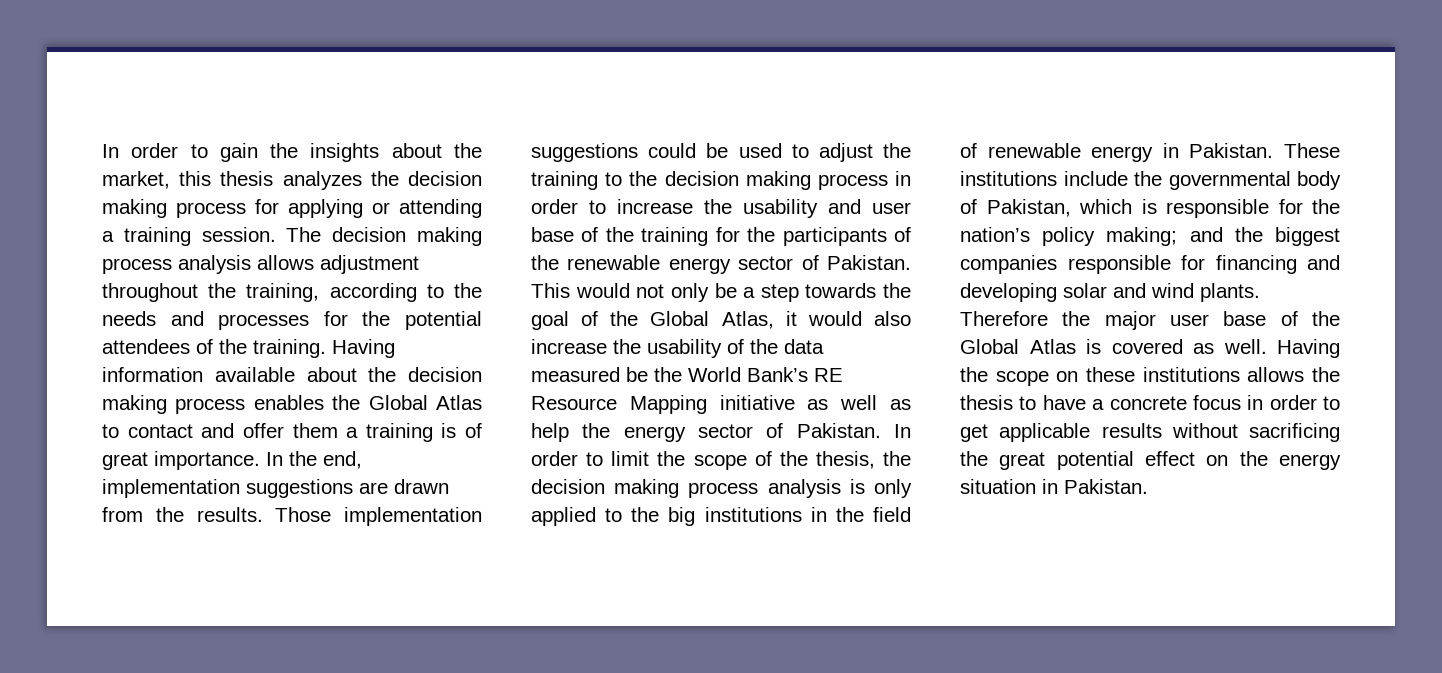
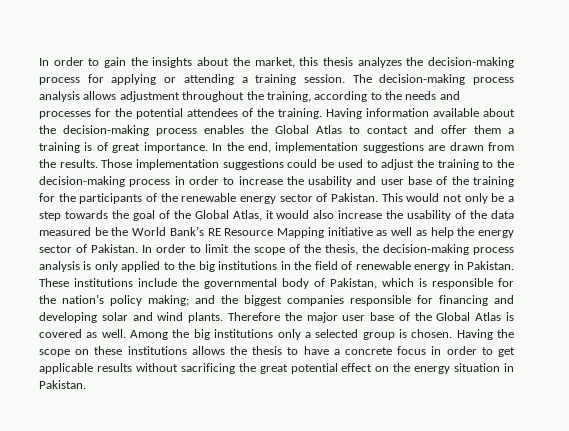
- In order to gain the insights about the market, this thesis analyzes the decision making process for applying or attending a training session.
+ In order to gain the insights about the market, this thesis analyzes the decision-making process for applying or attending a training session.
- The decision making process analysis allows adjustment throughout the training, according to the needs and processes for the potential attendees of the training.
+ The decision-making process analysis allows adjustment throughout the training, according to the needs and processes for the potential attendees of the training.
- Having information available about the decision making process enables the Global Atlas to contact and offer them a training is of great importance.
+ Having information available about the decision-making process enables the Global Atlas to contact and offer them a training is of great importance.
- Those implementation suggestions could be used to adjust the training to the decision making process in order to increase the usability and user base of the training for the participants of the renewable energy sector of Pakistan.
+ Those implementation suggestions could be used to adjust the training to the decision-making process in order to increase the usability and user base of the training for the participants of the renewable energy sector of Pakistan.
- In order to limit the scope of the thesis, the decision making process analysis is only applied to the big institutions in the field of renewable energy in Pakistan.
+ In order to limit the scope of the thesis, the decision-making process analysis is only applied to the big institutions in the field of renewable energy in Pakistan.
+ Among the big institutions only a selected group is chosen.

